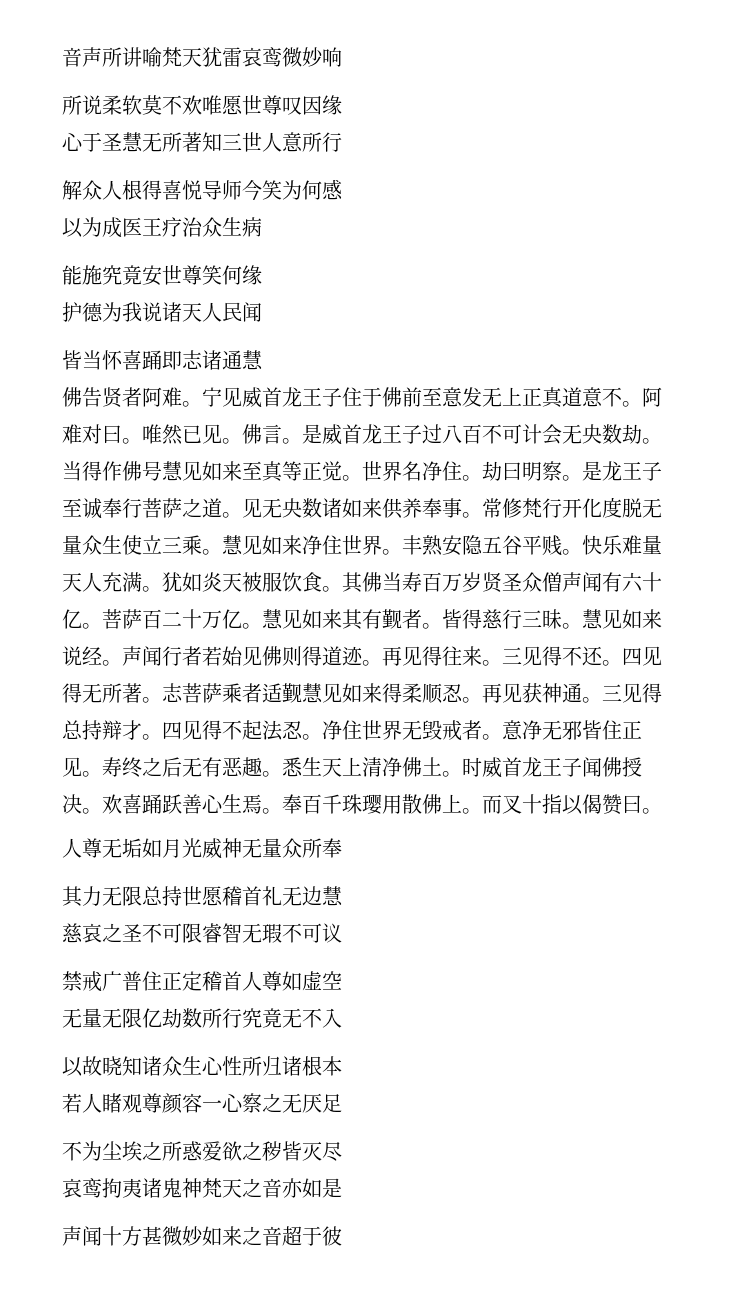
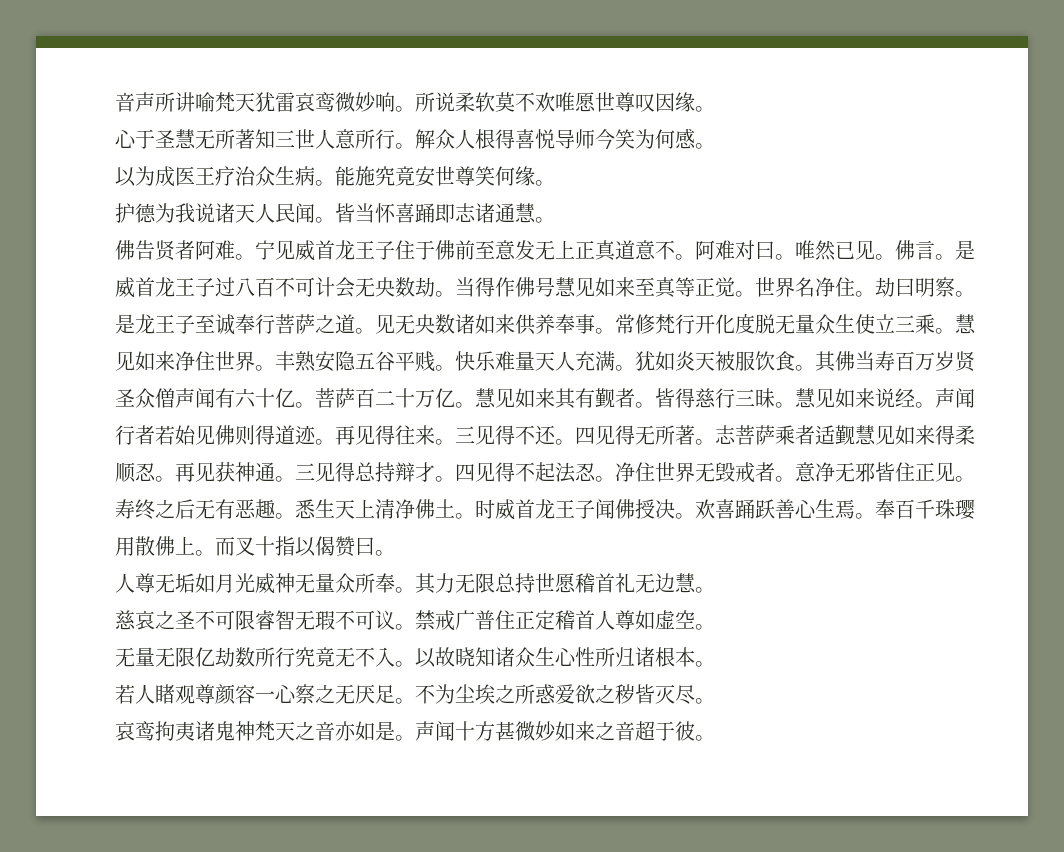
- 音声所讲喻梵天犹雷哀鸾微妙响
- 所说柔软莫不欢唯愿世尊叹因缘
+ 音声所讲喻梵天犹雷哀鸾微妙响。所说柔软莫不欢唯愿世尊叹因缘。
- 心于圣慧无所著知三世人意所行
- 解众人根得喜悦导师今笑为何感
+ 心于圣慧无所著知三世人意所行。解众人根得喜悦导师今笑为何感。
- 以为成医王疗治众生病
- 能施究竟安世尊笑何缘
+ 以为成医王疗治众生病。能施究竟安世尊笑何缘。
- 护德为我说诸天人民闻
- 皆当怀喜踊即志诸通慧
+ 护德为我说诸天人民闻。皆当怀喜踊即志诸通慧。
- 人尊无垢如月光威神无量众所奉
- 其力无限总持世愿稽首礼无边慧
+ 人尊无垢如月光威神无量众所奉。其力无限总持世愿稽首礼无边慧。
- 慈哀之圣不可限睿智无瑕不可议
- 禁戒广普住正定稽首人尊如虚空
+ 慈哀之圣不可限睿智无瑕不可议。禁戒广普住正定稽首人尊如虚空。
- 无量无限亿劫数所行究竟无不入
- 以故晓知诸众生心性所归诸根本
+ 无量无限亿劫数所行究竟无不入。以故晓知诸众生心性所归诸根本。
- 若人睹观尊颜容一心察之无厌足
- 不为尘埃之所惑爱欲之秽皆灭尽
+ 若人睹观尊颜容一心察之无厌足。不为尘埃之所惑爱欲之秽皆灭尽。
- 哀鸾拘夷诸鬼神梵天之音亦如是
- 声闻十方甚微妙如来之音超于彼
+ 哀鸾拘夷诸鬼神梵天之音亦如是。声闻十方甚微妙如来之音超于彼。

